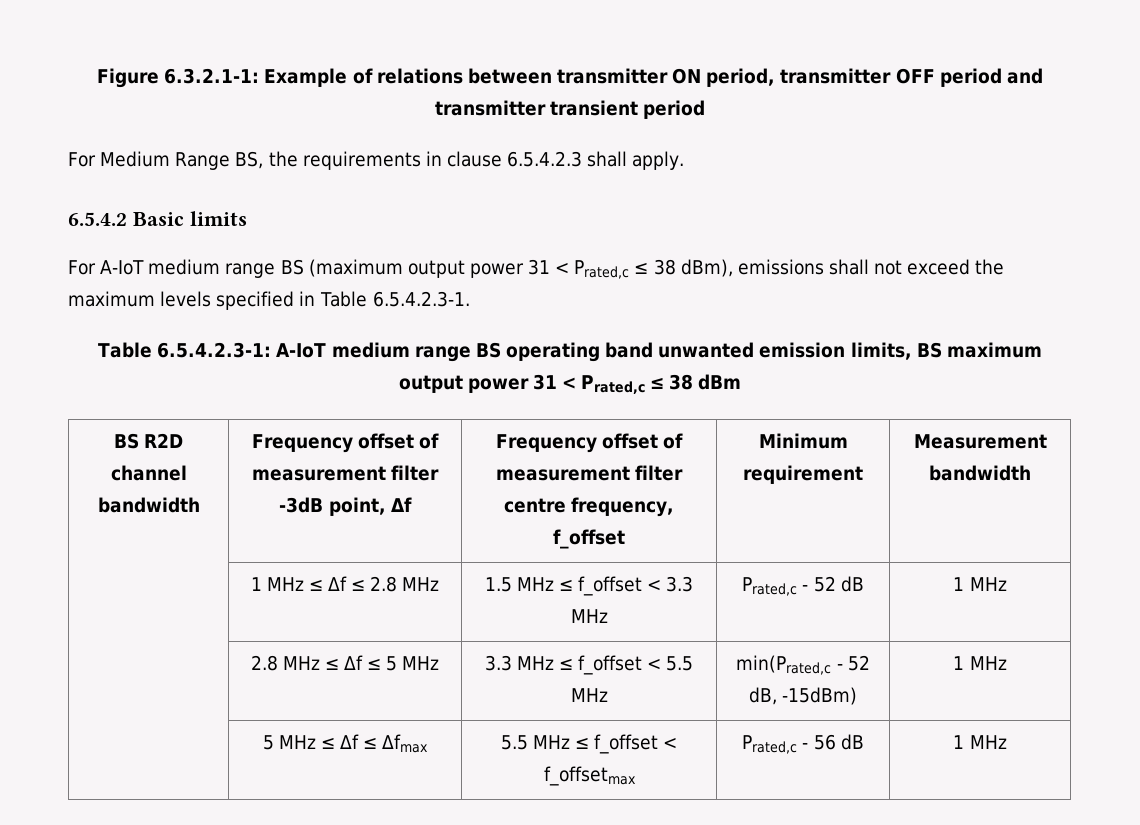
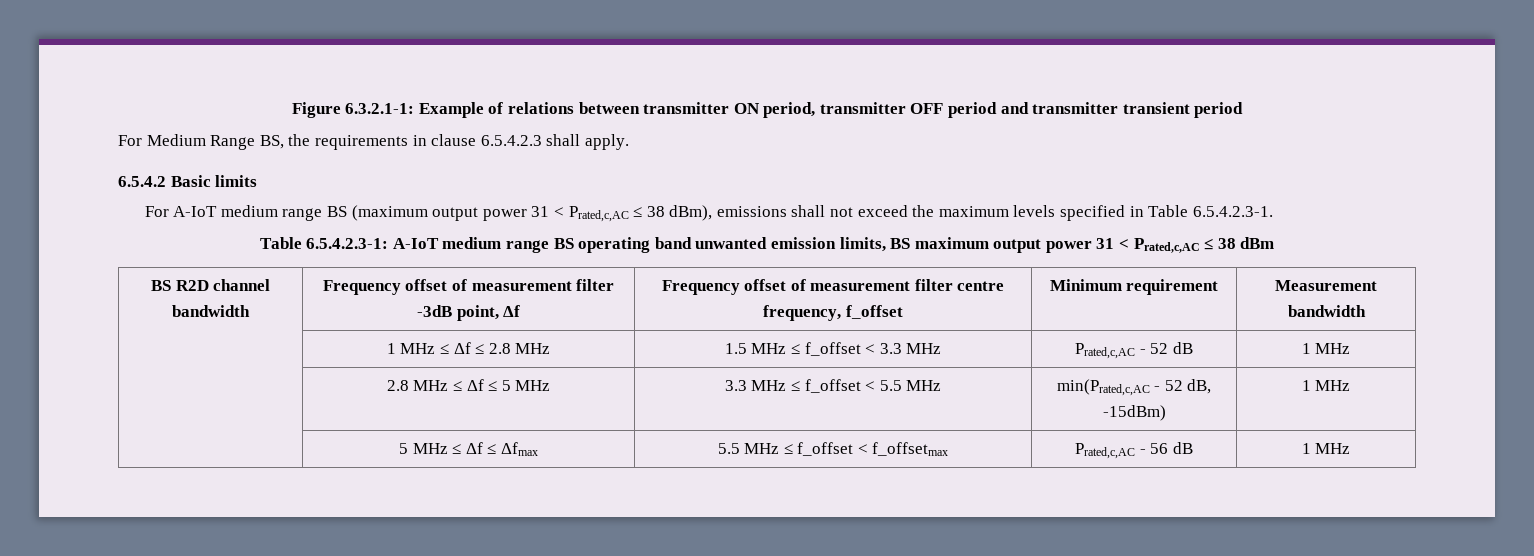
- For A-IoT medium range BS (maximum output power 31 < Prated,c ≤ 38 dBm), emissions shall not exceed the maximum levels specified in Table 6.5.4.2.3-1.
+ For A-IoT medium range BS (maximum output power 31 < Prated,c,AC ≤ 38 dBm), emissions shall not exceed the maximum levels specified in Table 6.5.4.2.3-1.
- Table 6.5.4.2.3-1: A-IoT medium range BS operating band unwanted emission limits, BS maximum output power 31 < Prated,c ≤ 38 dBm
+ Table 6.5.4.2.3-1: A-IoT medium range BS operating band unwanted emission limits, BS maximum output power 31 < Prated,c,AC ≤ 38 dBm
- | 1 MHz ≤ Δf ≤ 2.8 MHz | 1.5 MHz ≤ f_offset < 3.3 MHz | Prated,c - 52 dB | 1 MHz
+ | 1 MHz ≤ Δf ≤ 2.8 MHz | 1.5 MHz ≤ f_offset < 3.3 MHz | Prated,c,AC - 52 dB | 1 MHz
- | 2.8 MHz ≤ Δf ≤ 5 MHz | 3.3 MHz ≤ f_offset < 5.5 MHz | min(Prated,c - 52 dB, -15dBm) | 1 MHz
+ | 2.8 MHz ≤ Δf ≤ 5 MHz | 3.3 MHz ≤ f_offset < 5.5 MHz | min(Prated,c,AC - 52 dB, -15dBm) | 1 MHz
- | 5 MHz ≤ Δf ≤ Δfmax | 5.5 MHz ≤ f_offset < f_offsetmax | Prated,c - 56 dB | 1 MHz
+ | 5 MHz ≤ Δf ≤ Δfmax | 5.5 MHz ≤ f_offset < f_offsetmax | Prated,c,AC - 56 dB | 1 MHz

